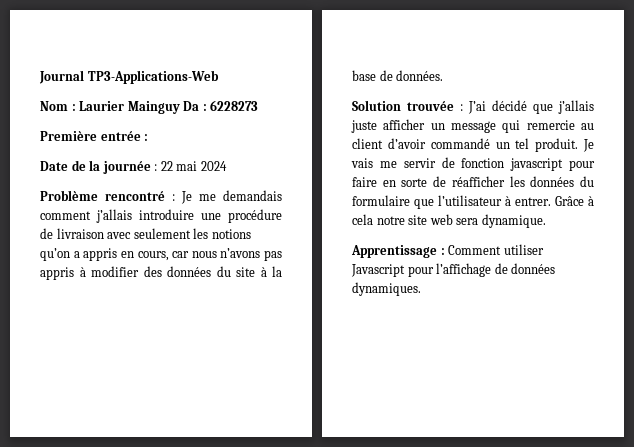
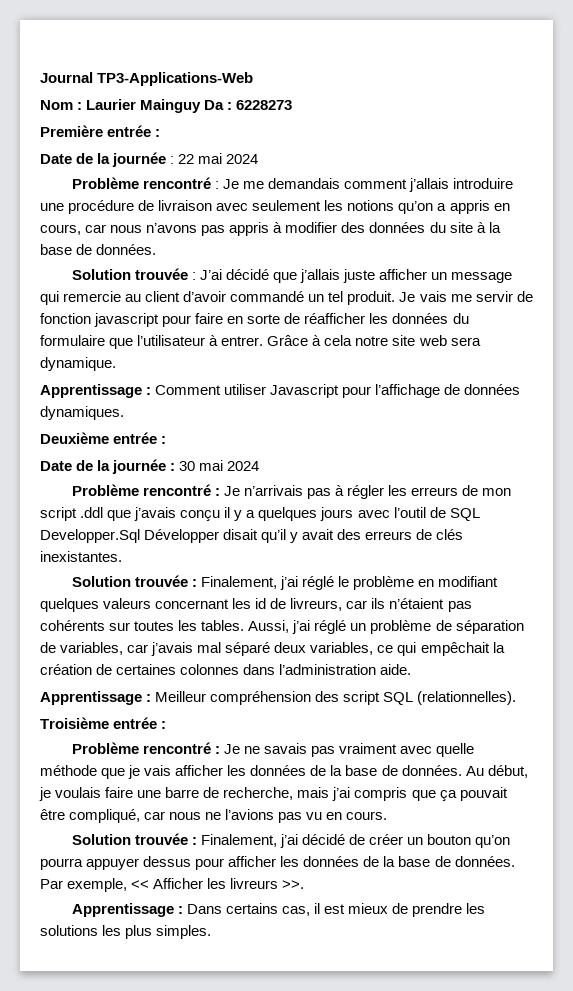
+ Deuxième entrée :
+ Date de la journée : 30 mai 2024
+ Problème rencontré : Je n’arrivais pas à régler les erreurs de mon script .ddl que j’avais conçu il y a quelques jours avec l’outil de SQL Developper.Sql Développer disait qu’il y avait des erreurs de clés inexistantes.
+ Solution trouvée : Finalement, j’ai réglé le problème en modifiant quelques valeurs concernant les id de livreurs, car ils n’étaient pas cohérents sur toutes les tables. Aussi, j’ai réglé un problème de séparation de variables, car j’avais mal séparé deux variables, ce qui empêchait la création de certaines colonnes dans l’administration aide.
+ Apprentissage : Meilleur compréhension des script SQL (relationnelles).
+ Troisième entrée :
+ Problème rencontré : Je ne savais pas vraiment avec quelle méthode que je vais afficher les données de la base de données. Au début, je voulais faire une barre de recherche, mais j’ai compris que ça pouvait être compliqué, car nous ne l’avions pas vu en cours.
+ Solution trouvée : Finalement, j’ai décidé de créer un bouton qu’on pourra appuyer dessus pour afficher les données de la base de données. Par exemple, << Afficher les livreurs >>.
+ Apprentissage : Dans certains cas, il est mieux de prendre les solutions les plus simples.

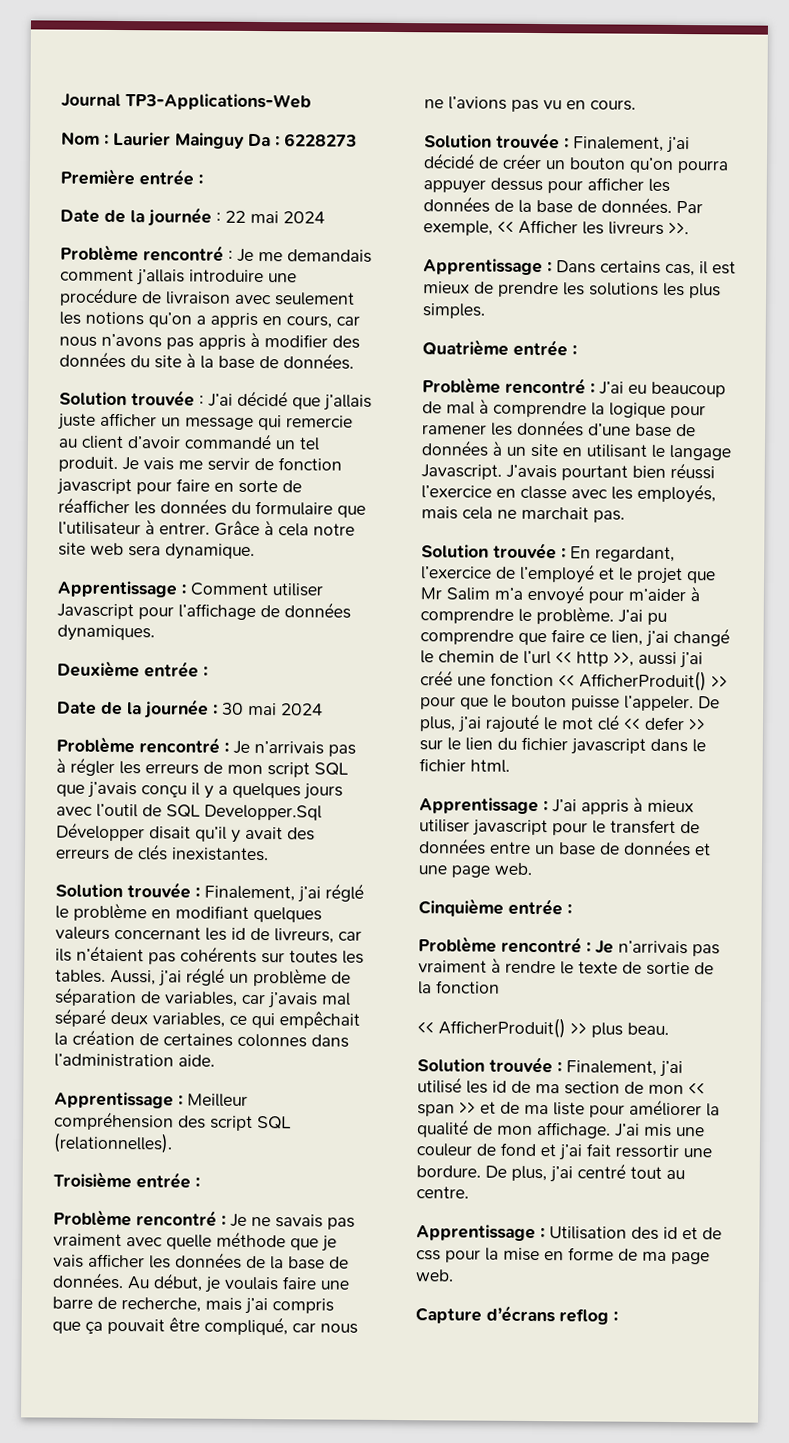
- Problème rencontré : Je n’arrivais pas à régler les erreurs de mon script .ddl que j’avais conçu il y a quelques jours avec l’outil de SQL Developper.Sql Développer disait qu’il y avait des erreurs de clés inexistantes.
+ Problème rencontré : Je n’arrivais pas à régler les erreurs de mon script SQL que j’avais conçu il y a quelques jours avec l’outil de SQL Developper.Sql Développer disait qu’il y avait des erreurs de clés inexistantes.
+ Quatrième entrée :
+ Problème rencontré : J’ai eu beaucoup de mal à comprendre la logique pour ramener les données d’une base de données à un site en utilisant le langage Javascript. J’avais pourtant bien réussi l’exercice en classe avec les employés, mais cela ne marchait pas.
+ Solution trouvée : En regardant, l’exercice de l’employé et le projet que Mr Salim m’a envoyé pour m’aider à comprendre le problème. J’ai pu comprendre que faire ce lien, j’ai changé le chemin de l’url << http >>, aussi j’ai créé une fonction << AfficherProduit() >> pour que le bouton puisse l’appeler. De plus, j’ai rajouté le mot clé << defer >> sur le lien du fichier javascript dans le fichier html.
+ Apprentissage : J’ai appris à mieux utiliser javascript pour le transfert de données entre un base de données et une page web.
+ Cinquième entrée :
+ Problème rencontré : Je n’arrivais pas vraiment à rendre le texte de sortie de la fonction
+ << AfficherProduit() >> plus beau.
+ Solution trouvée : Finalement, j’ai utilisé les id de ma section de mon << span >> et de ma liste pour améliorer la qualité de mon affichage. J’ai mis une couleur de fond et j’ai fait ressortir une bordure. De plus, j’ai centré tout au centre.
+ Apprentissage : Utilisation des id et de css pour la mise en forme de ma page web.
+ Capture d’écrans reflog :

